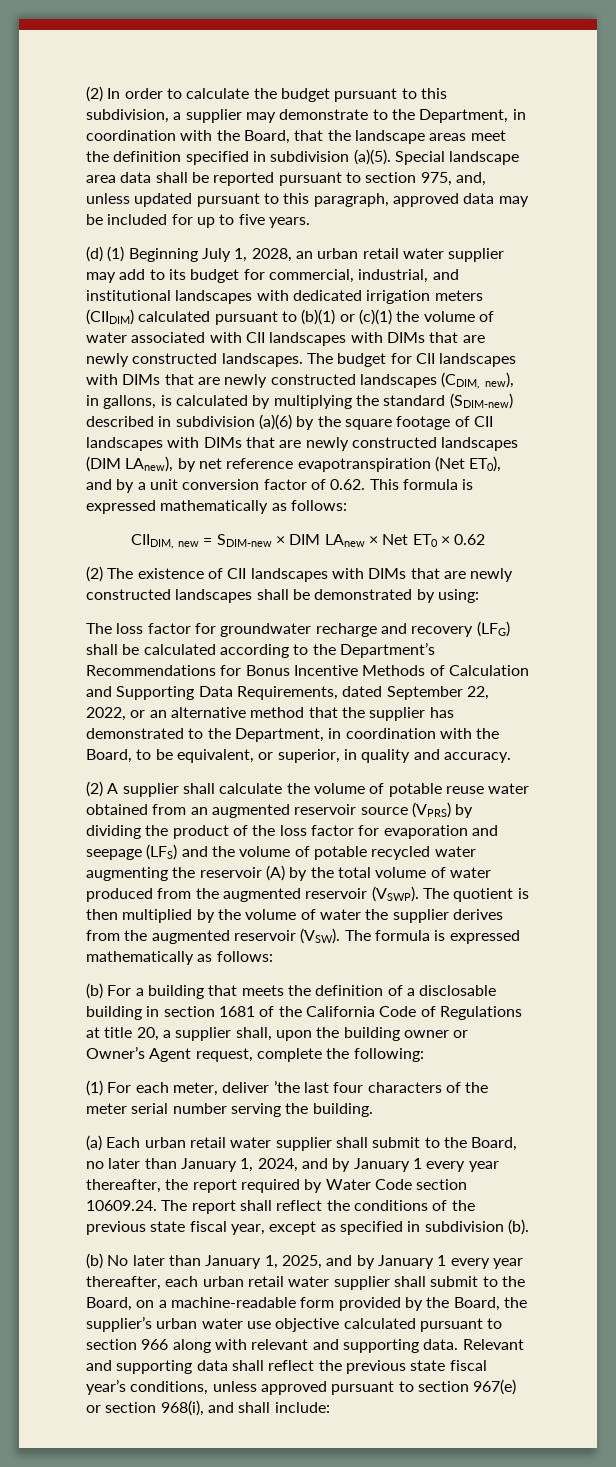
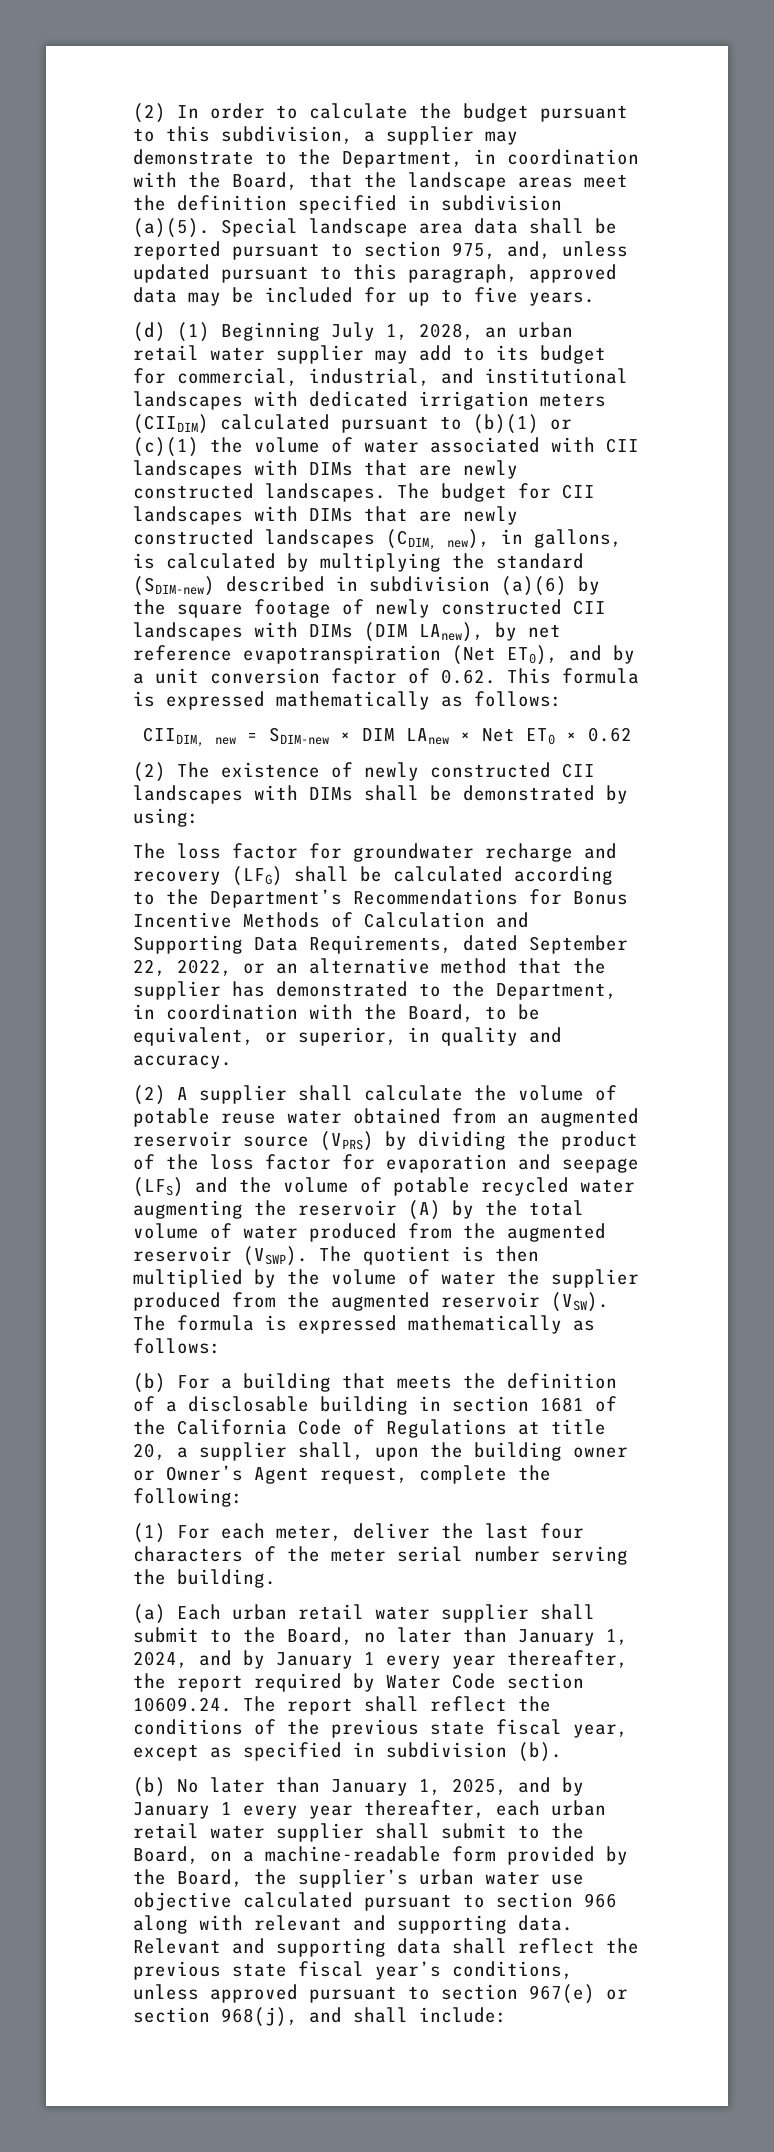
- The budget for CII landscapes with DIMs that are newly constructed landscapes (CDIM, new), in gallons, is calculated by multiplying the standard (SDIM-new) described in subdivision (a)(6) by the square footage of CII landscapes with DIMs that are newly constructed landscapes (DIM LAnew), by net reference evapotranspiration (Net ET0), and by a unit conversion factor of 0.62. This formula is expressed mathematically as follows:
+ The budget for CII landscapes with DIMs that are newly constructed landscapes (CDIM, new), in gallons, is calculated by multiplying the standard (SDIM-new) described in subdivision (a)(6) by the square footage of newly constructed CII landscapes with DIMs (DIM LAnew), by net reference evapotranspiration (Net ET0), and by a unit conversion factor of 0.62. This formula is expressed mathematically as follows:
- (2) The existence of CII landscapes with DIMs that are newly constructed landscapes shall be demonstrated by using:
+ (2) The existence of newly constructed CII landscapes with DIMs shall be demonstrated by using:
- The quotient is then multiplied by the volume of water the supplier derives from the augmented reservoir (VSW).
+ The quotient is then multiplied by the volume of water the supplier produced from the augmented reservoir (VSW).
- (1) For each meter, deliver ’the last four characters of the meter serial number serving the building.
+ (1) For each meter, deliver the last four characters of the meter serial number serving the building.
- Relevant and supporting data shall reflect the previous state fiscal year’s conditions, unless approved pursuant to section 967(e) or section 968(i), and shall include:
+ Relevant and supporting data shall reflect the previous state fiscal year’s conditions, unless approved pursuant to section 967(e) or section 968(j), and shall include:

